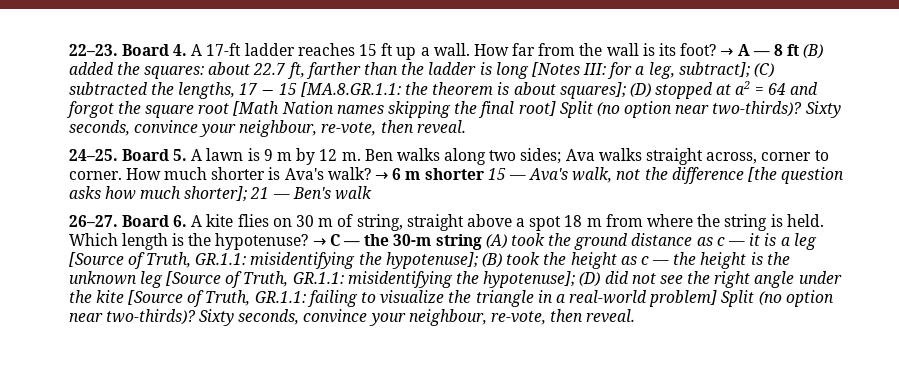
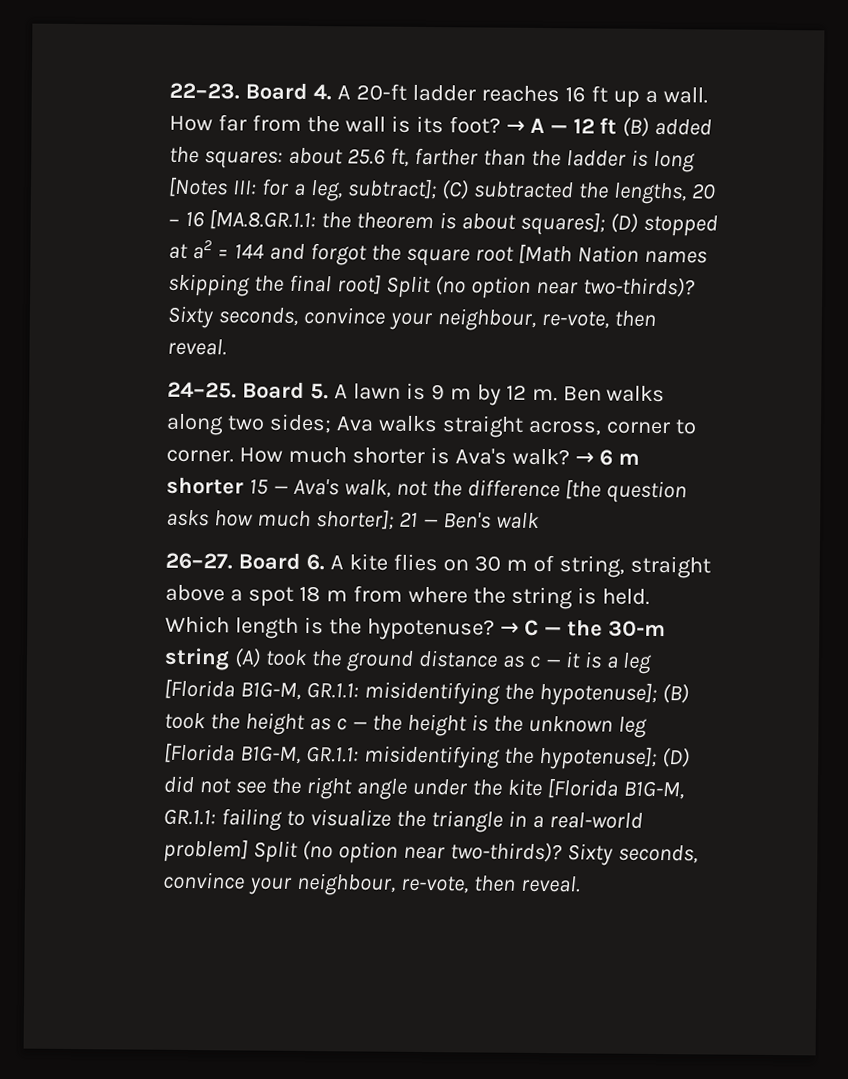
- Board 4. A 17-ft ladder reaches 15 ft up a wall.
+ Board 4. A 20-ft ladder reaches 16 ft up a wall.
- → A — 8 ft (B) added the squares: about 22.7 ft, farther than the ladder is long [Notes III: for a leg, subtract]; (C) subtracted the lengths, 17 − 15 [MA.8.GR.1.1: the theorem is about squares]; (D) stopped at a2 = 64 and forgot the square root [Math Nation names skipping the final root] Split (no option near two-thirds)?
+ → A — 12 ft (B) added the squares: about 25.6 ft, farther than the ladder is long [Notes III: for a leg, subtract]; (C) subtracted the lengths, 20 − 16 [MA.8.GR.1.1: the theorem is about squares]; (D) stopped at a2 = 144 and forgot the square root [Math Nation names skipping the final root] Split (no option near two-thirds)?
- → C — the 30-m string (A) took the ground distance as c — it is a leg [Source of Truth, GR.1.1:
+ → C — the 30-m string (A) took the ground distance as c — it is a leg [Florida B1G-M, GR.1.1:
- (B) took the height as c — the height is the unknown leg [Source of Truth, GR.1.1:
+ (B) took the height as c — the height is the unknown leg [Florida B1G-M, GR.1.1:
- (D) did not see the right angle under the kite [Source of Truth, GR.1.1:
+ (D) did not see the right angle under the kite [Florida B1G-M, GR.1.1:

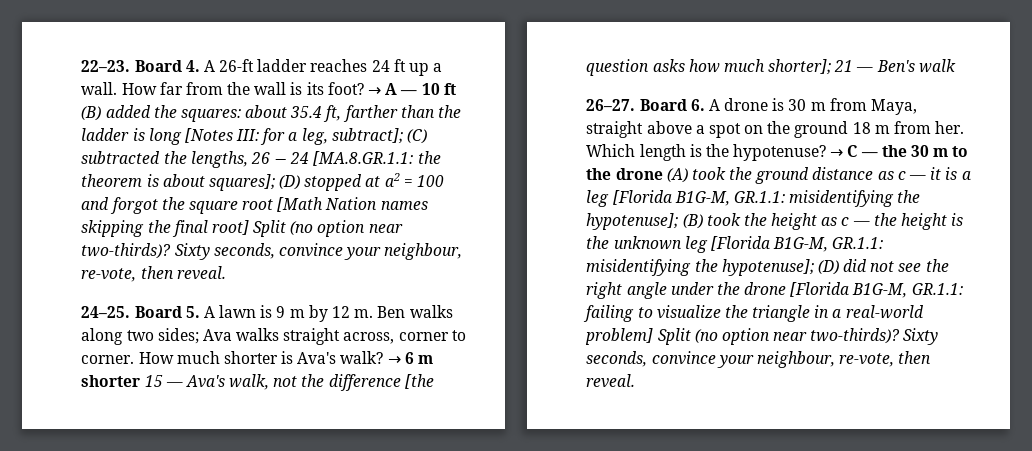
- Board 4. A 20-ft ladder reaches 16 ft up a wall.
+ Board 4. A 26-ft ladder reaches 24 ft up a wall.
- → A — 12 ft (B) added the squares: about 25.6 ft, farther than the ladder is long [Notes III: for a leg, subtract]; (C) subtracted the lengths, 20 − 16 [MA.8.GR.1.1: the theorem is about squares]; (D) stopped at a2 = 144 and forgot the square root [Math Nation names skipping the final root] Split (no option near two-thirds)?
+ → A — 10 ft (B) added the squares: about 35.4 ft, farther than the ladder is long [Notes III: for a leg, subtract]; (C) subtracted the lengths, 26 − 24 [MA.8.GR.1.1: the theorem is about squares]; (D) stopped at a2 = 100 and forgot the square root [Math Nation names skipping the final root] Split (no option near two-thirds)?
- Board 6. A kite flies on 30 m of string, straight above a spot 18 m from where the string is held.
+ Board 6. A drone is 30 m from Maya, straight above a spot on the ground 18 m from her.
- → C — the 30-m string (A) took the ground distance as c — it is a leg [Florida B1G-M, GR.1.1:
+ → C — the 30 m to the drone (A) took the ground distance as c — it is a leg [Florida B1G-M, GR.1.1:
- (D) did not see the right angle under the kite [Florida B1G-M, GR.1.1:
+ (D) did not see the right angle under the drone [Florida B1G-M, GR.1.1:

